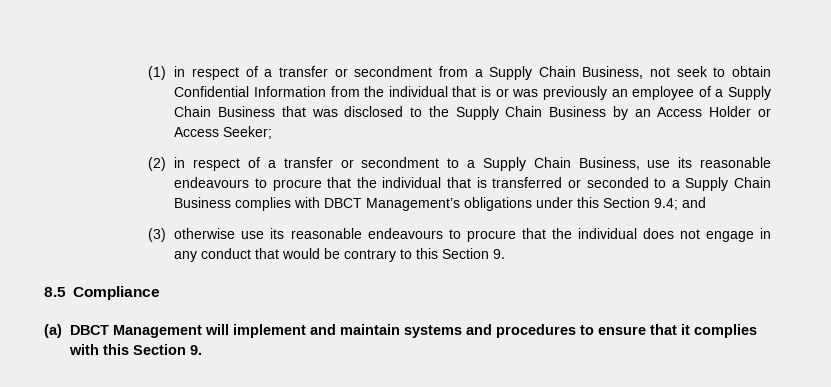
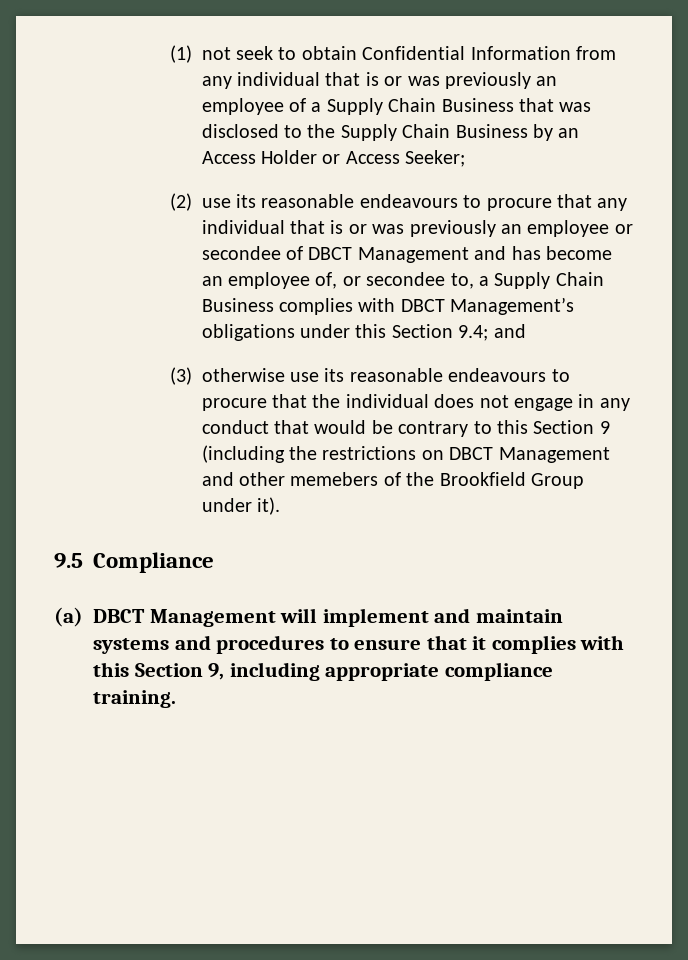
- (1) in respect of a transfer or secondment from a Supply Chain Business, not seek to obtain Confidential Information from the individual that is or was previously an employee of a Supply Chain Business that was disclosed to the Supply Chain Business by an Access Holder or Access Seeker;
+ (1) not seek to obtain Confidential Information from any individual that is or was previously an employee of a Supply Chain Business that was disclosed to the Supply Chain Business by an Access Holder or Access Seeker;
- (2) in respect of a transfer or secondment to a Supply Chain Business, use its reasonable endeavours to procure that the individual that is transferred or seconded to a Supply Chain Business complies with DBCT Management’s obligations under this Section 9.4; and
+ (2) use its reasonable endeavours to procure that any individual that is or was previously an employee or secondee of DBCT Management and has become an employee of, or secondee to, a Supply Chain Business complies with DBCT Management’s obligations under this Section 9.4; and
- (3) otherwise use its reasonable endeavours to procure that the individual does not engage in any conduct that would be contrary to this Section 9.
- 8.5 Compliance
+ (3) otherwise use its reasonable endeavours to procure that the individual does not engage in any conduct that would be contrary to this Section 9 (including the restrictions on DBCT Management and other memebers of the Brookfield Group under it).
+ 9.5 Compliance
- (a) DBCT Management will implement and maintain systems and procedures to ensure that it complies with this Section 9.
+ (a) DBCT Management will implement and maintain systems and procedures to ensure that it complies with this Section 9, including appropriate compliance training.

